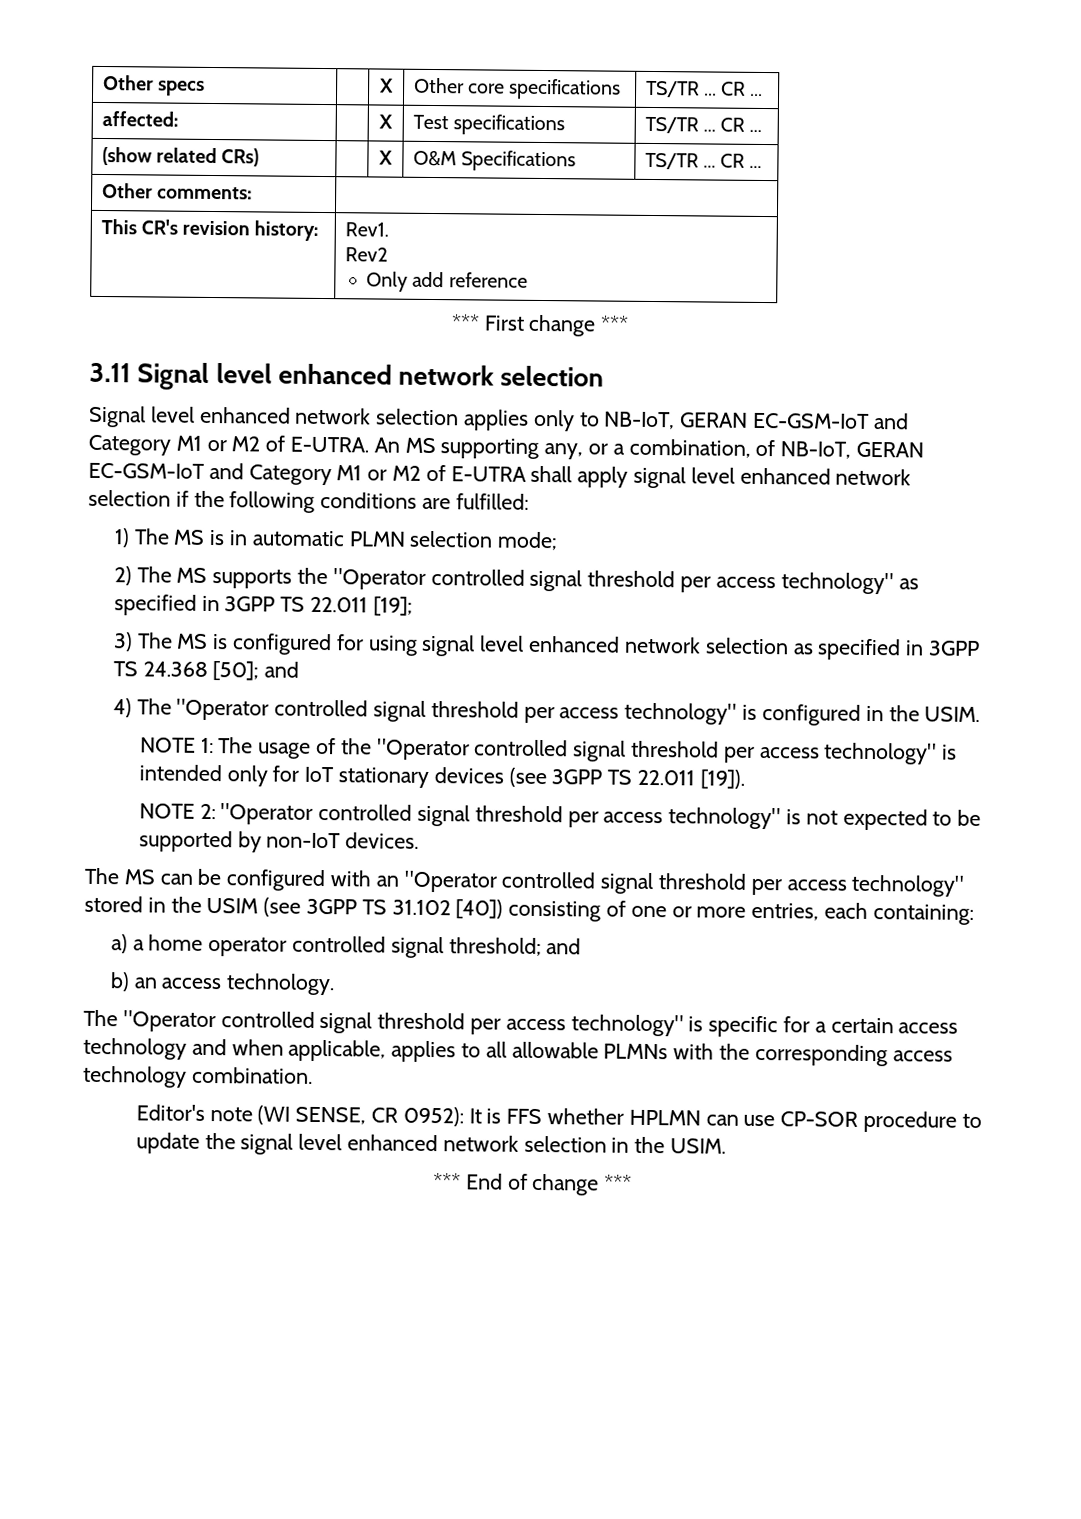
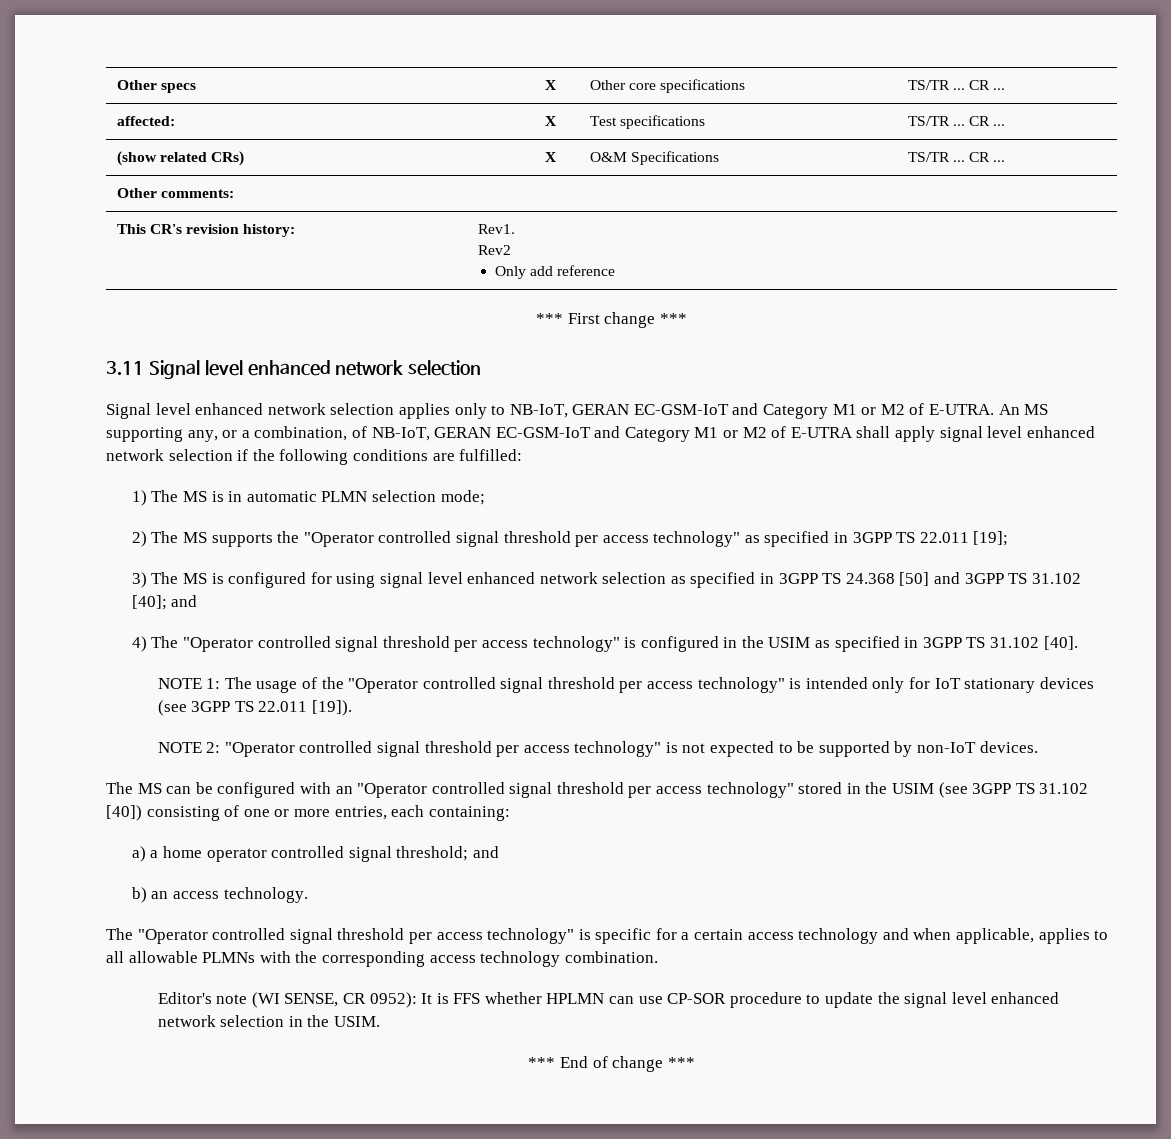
- 3) The MS is configured for using signal level enhanced network selection as specified in 3GPP TS 24.368 [50]; and
+ 3) The MS is configured for using signal level enhanced network selection as specified in 3GPP TS 24.368 [50] and 3GPP TS 31.102 [40]; and
- 4) The "Operator controlled signal threshold per access technology" is configured in the USIM.
+ 4) The "Operator controlled signal threshold per access technology" is configured in the USIM as specified in 3GPP TS 31.102 [40].

